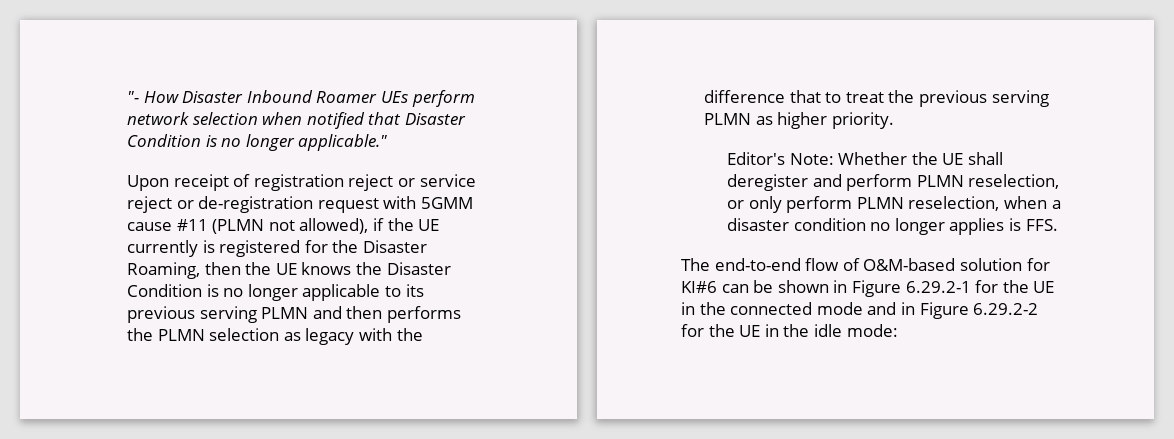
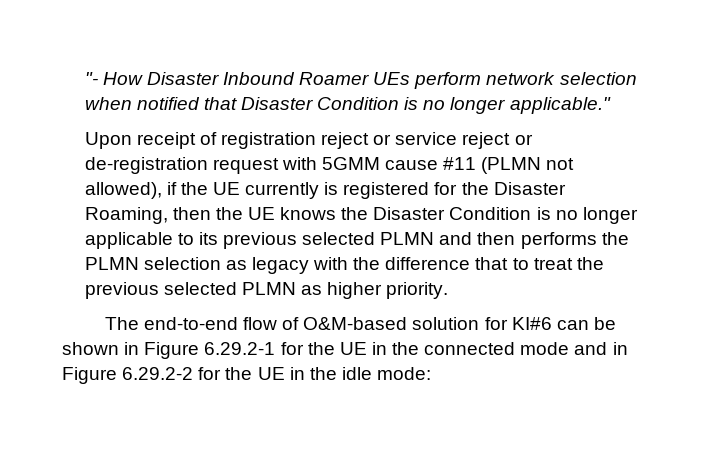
- Upon receipt of registration reject or service reject or de-registration request with 5GMM cause #11 (PLMN not allowed), if the UE currently is registered for the Disaster Roaming, then the UE knows the Disaster Condition is no longer applicable to its previous serving PLMN and then performs the PLMN selection as legacy with the difference that to treat the previous serving PLMN as higher priority.
+ Upon receipt of registration reject or service reject or de-registration request with 5GMM cause #11 (PLMN not allowed), if the UE currently is registered for the Disaster Roaming, then the UE knows the Disaster Condition is no longer applicable to its previous selected PLMN and then performs the PLMN selection as legacy with the difference that to treat the previous selected PLMN as higher priority.
- Editor's Note: Whether the UE shall deregister and perform PLMN reselection, or only perform PLMN reselection, when a disaster condition no longer applies is FFS.

